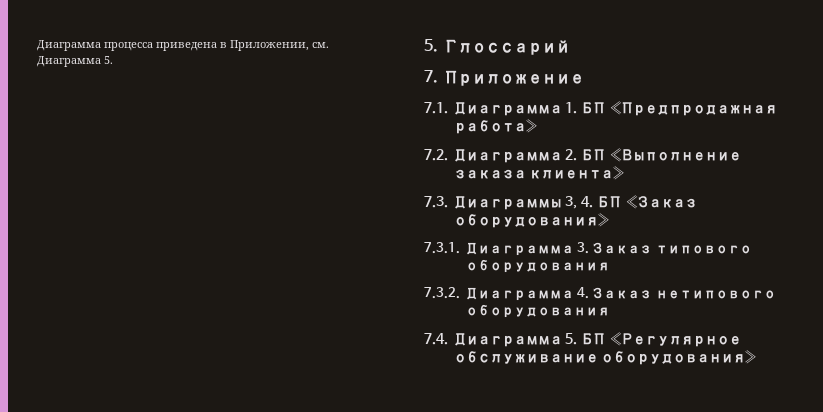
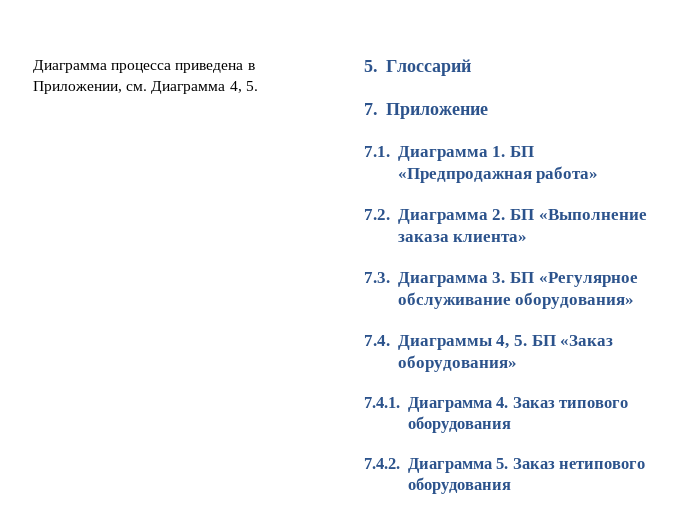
- Диаграмма процесса приведена в Приложении, см. Диаграмма 5.
+ Диаграмма процесса приведена в Приложении, см. Диаграмма 4, 5.
- 7.3. Диаграммы 3, 4. БП «Заказ оборудования»
+ 7.3. Диаграмма 3. БП «Регулярное обслуживание оборудования»
+ 7.4. Диаграммы 4, 5. БП «Заказ оборудования»
- 7.3.1. Диаграмма 3. Заказ типового оборудования
+ 7.4.1. Диаграмма 4. Заказ типового оборудования
- 7.3.2. Диаграмма 4. Заказ нетипового оборудования
+ 7.4.2. Диаграмма 5. Заказ нетипового оборудования
- 7.4. Диаграмма 5. БП «Регулярное обслуживание оборудования»

